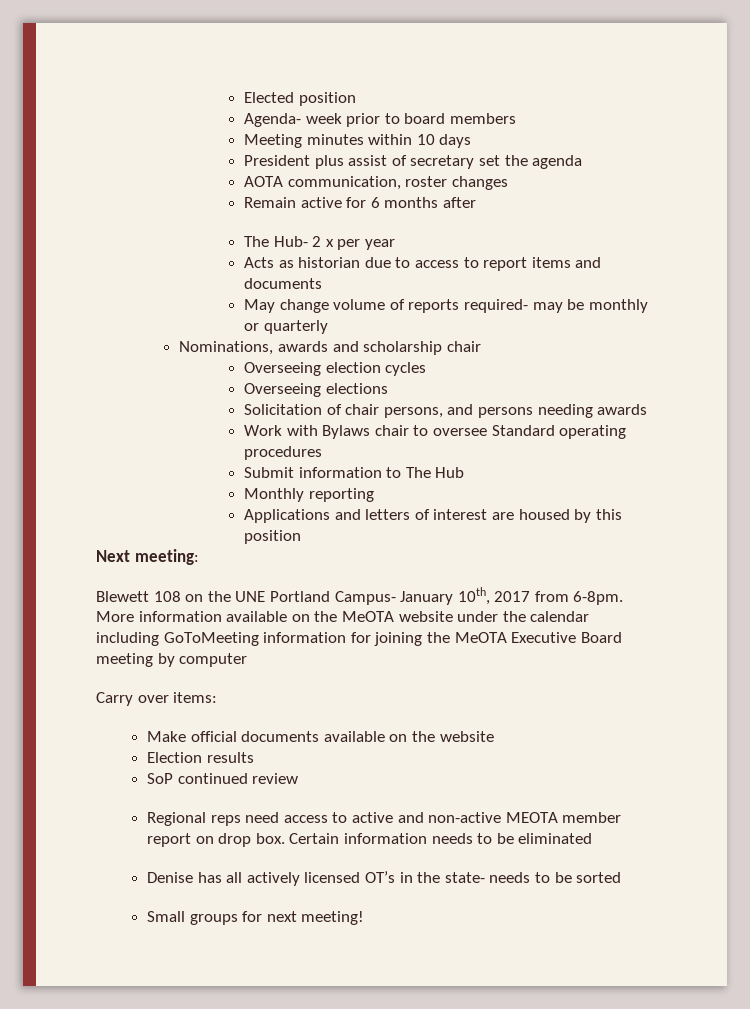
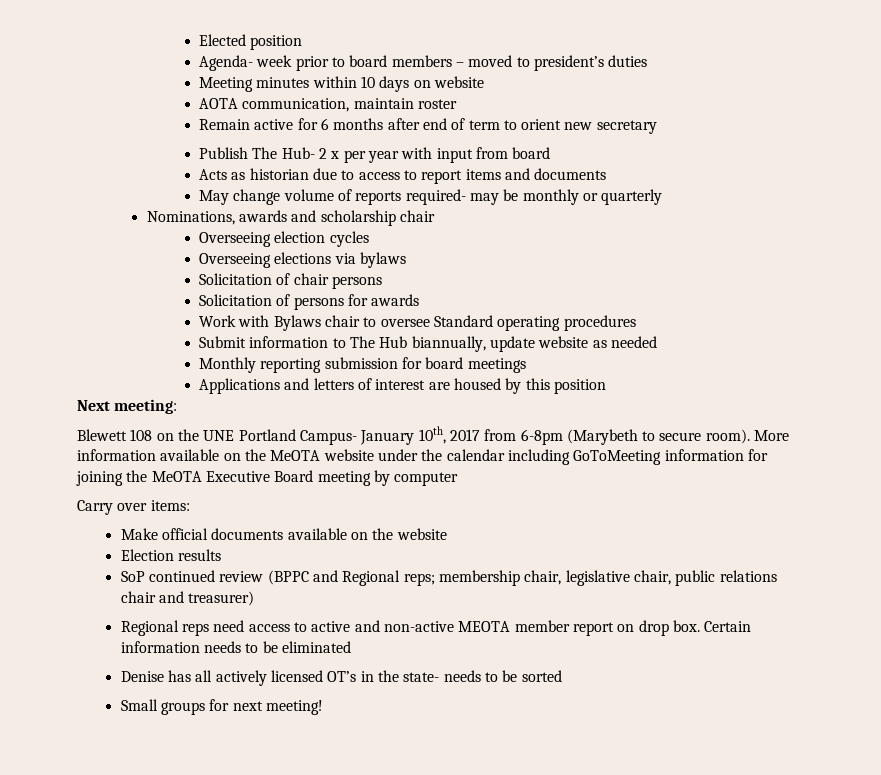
- Agenda- week prior to board members
+ Agenda- week prior to board members – moved to president’s duties
- Meeting minutes within 10 days
- President plus assist of secretary set the agenda
+ Meeting minutes within 10 days on website
- AOTA communication, roster changes
+ AOTA communication, maintain roster
- Remain active for 6 months after
- The Hub- 2 x per year
+ Remain active for 6 months after end of term to orient new secretary
+ Publish The Hub- 2 x per year with input from board
- Overseeing elections
+ Overseeing elections via bylaws
- Solicitation of chair persons, and persons needing awards
+ Solicitation of chair persons
+ Solicitation of persons for awards
- Submit information to The Hub
- Monthly reporting
+ Submit information to The Hub biannually, update website as needed
+ Monthly reporting submission for board meetings
- Blewett 108 on the UNE Portland Campus- January 10th, 2017 from 6-8pm.
+ Blewett 108 on the UNE Portland Campus- January 10th, 2017 from 6-8pm (Marybeth to secure room).
- SoP continued review
+ SoP continued review (BPPC and Regional reps; membership chair, legislative chair, public relations chair and treasurer)

